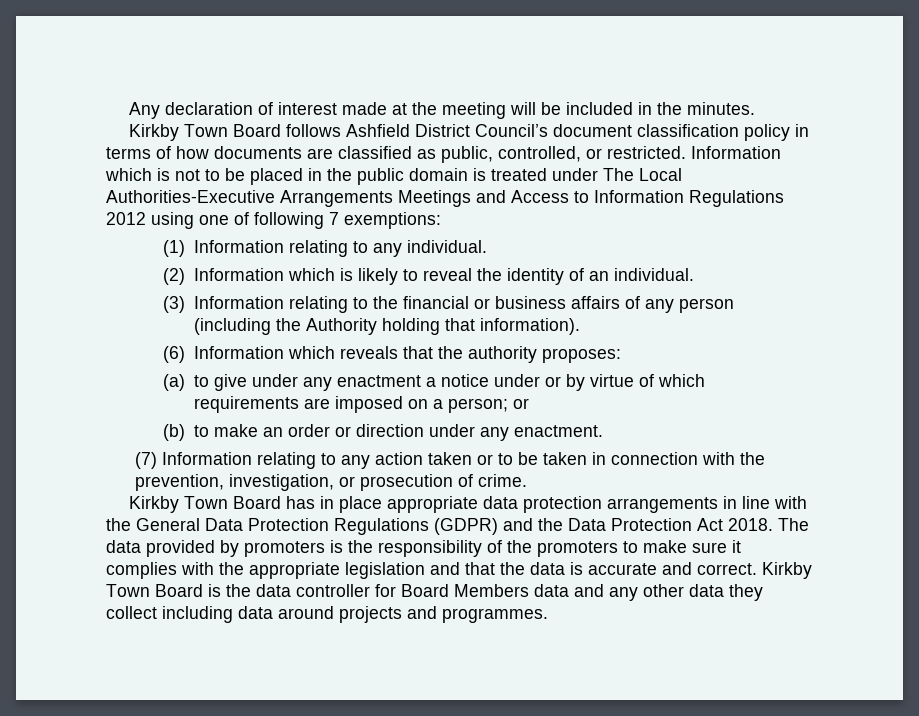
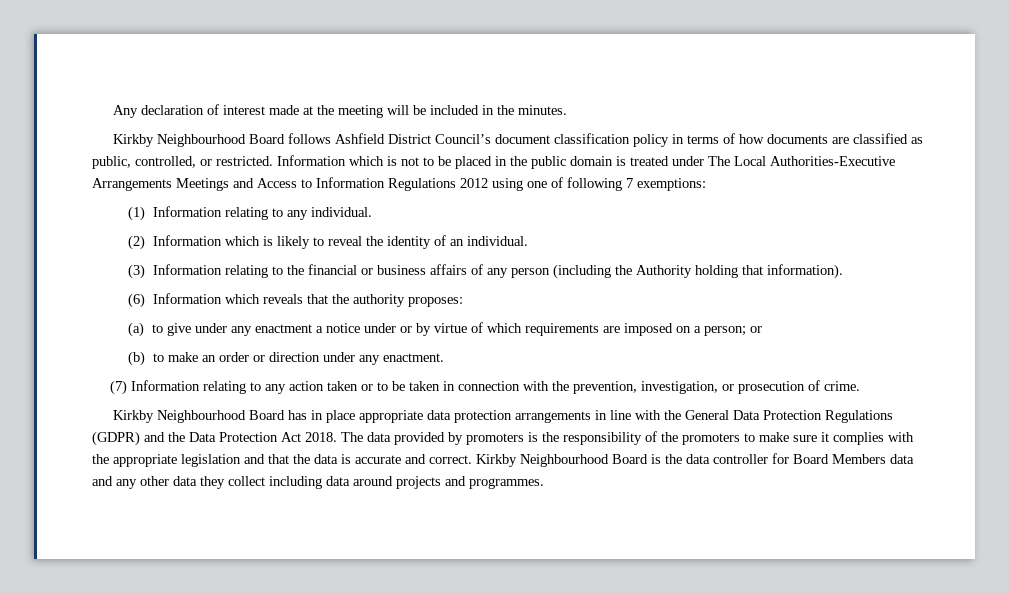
- Kirkby Town Board follows Ashfield District Council’s document classification policy in terms of how documents are classified as public, controlled, or restricted.
+ Kirkby Neighbourhood Board follows Ashfield District Council’s document classification policy in terms of how documents are classified as public, controlled, or restricted.
- Kirkby Town Board has in place appropriate data protection arrangements in line with the General Data Protection Regulations (GDPR) and the Data Protection Act 2018.
+ Kirkby Neighbourhood Board has in place appropriate data protection arrangements in line with the General Data Protection Regulations (GDPR) and the Data Protection Act 2018.
- Kirkby Town Board is the data controller for Board Members data and any other data they collect including data around projects and programmes.
+ Kirkby Neighbourhood Board is the data controller for Board Members data and any other data they collect including data around projects and programmes.

